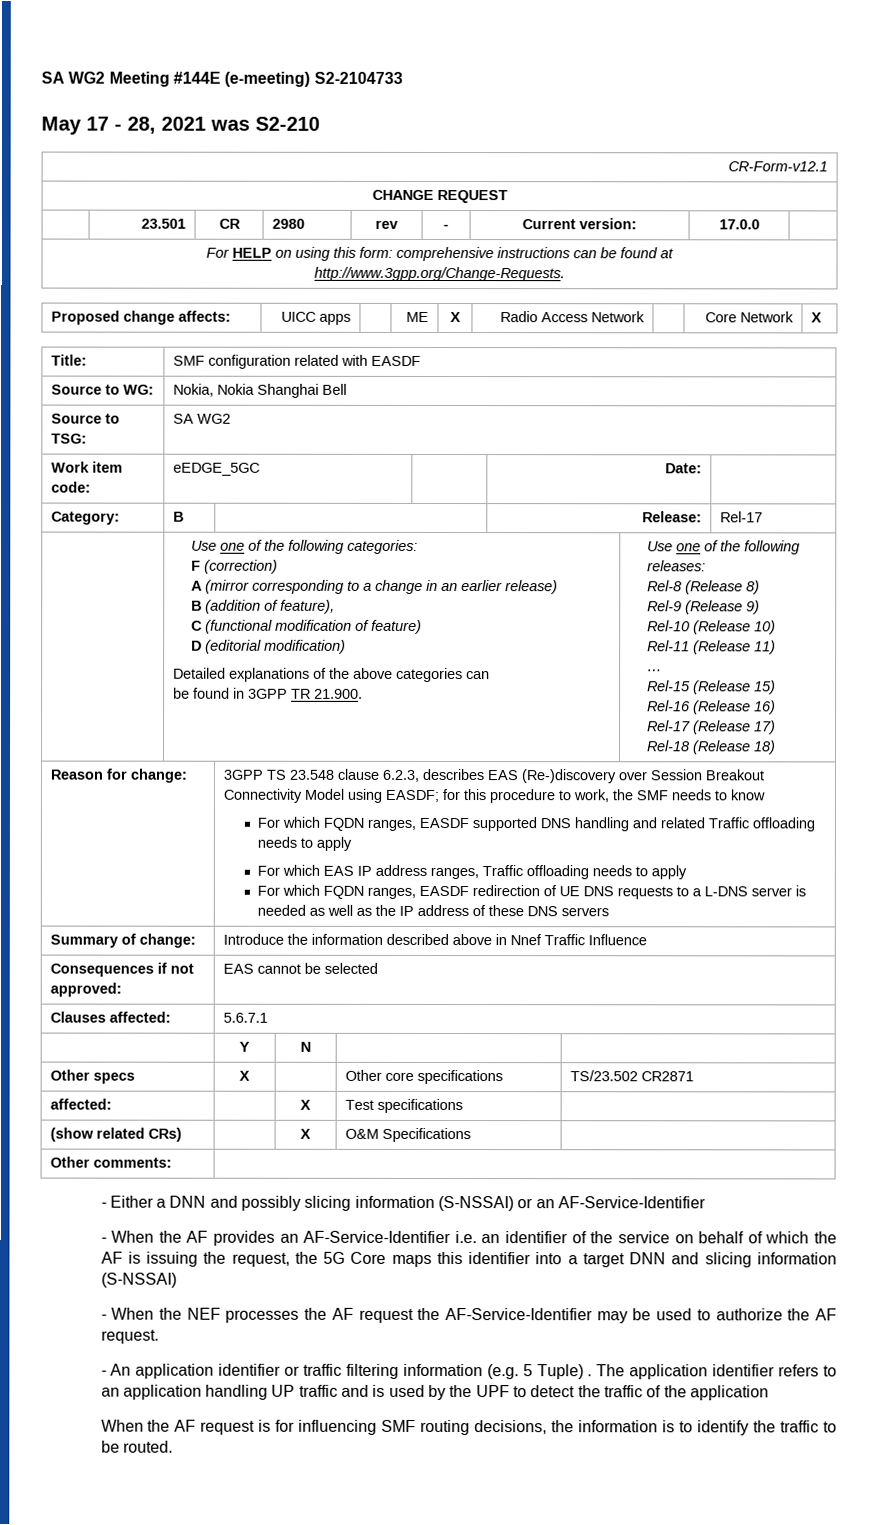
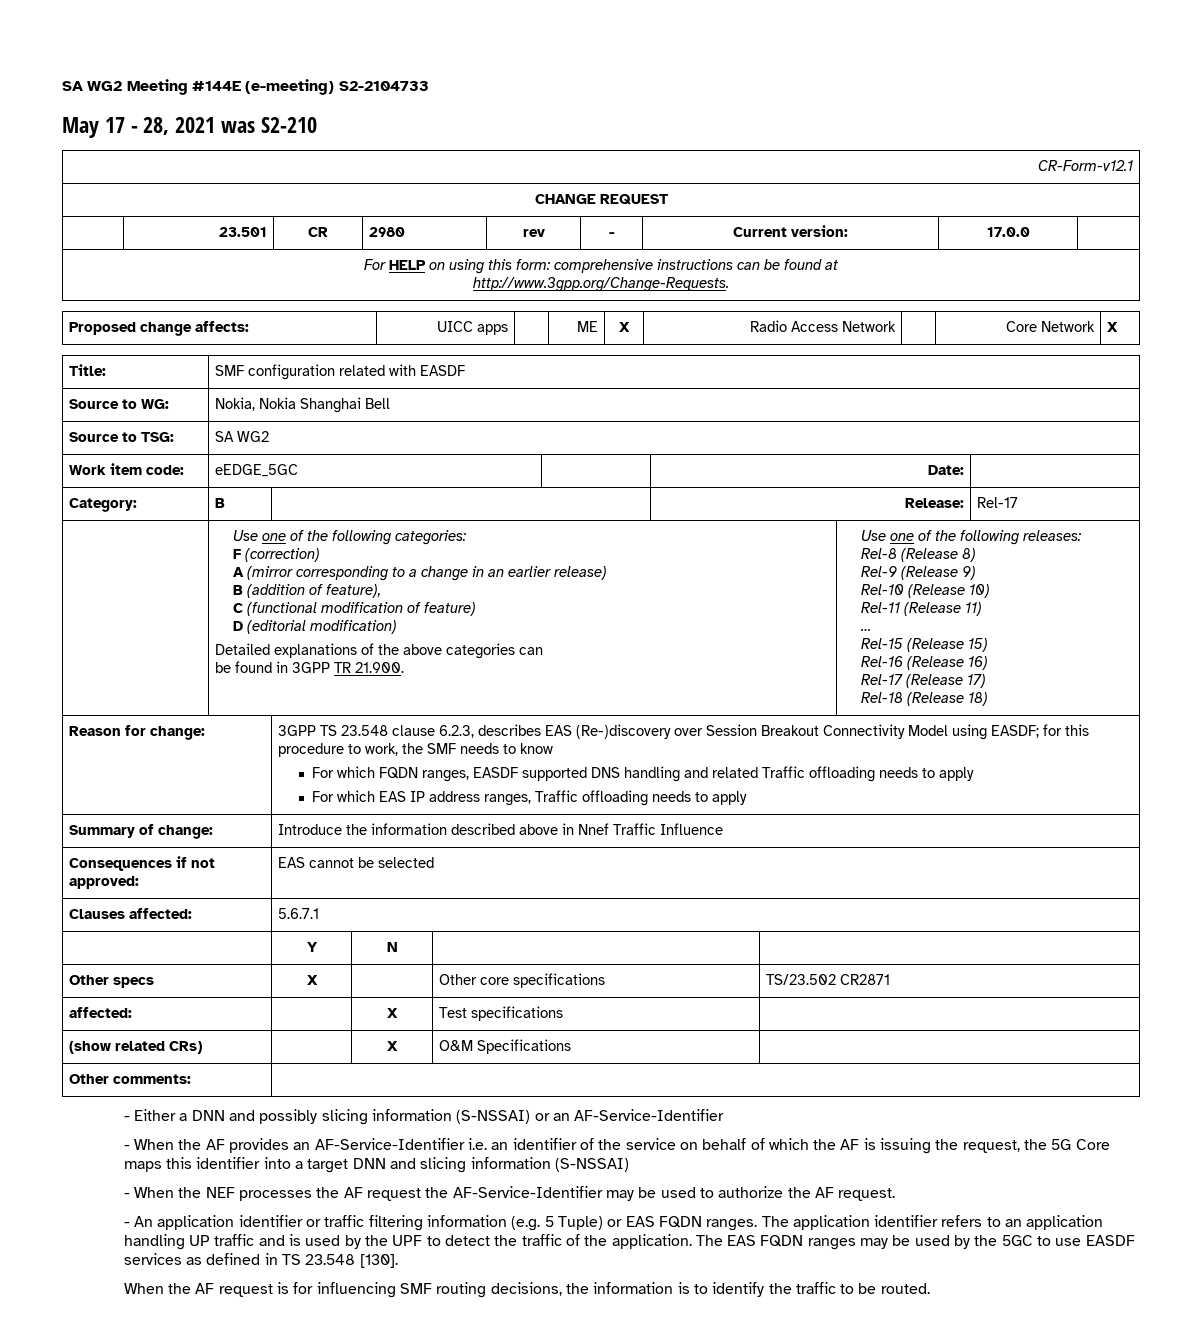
- For which FQDN ranges, EASDF redirection of UE DNS requests to a L-DNS server is needed as well as the IP address of these DNS servers
- - An application identifier or traffic filtering information (e.g. 5 Tuple) .
+ - An application identifier or traffic filtering information (e.g. 5 Tuple) or EAS FQDN ranges.
- The application identifier refers to an application handling UP traffic and is used by the UPF to detect the traffic of the application
+ The application identifier refers to an application handling UP traffic and is used by the UPF to detect the traffic of the application. The EAS FQDN ranges may be used by the 5GC to use EASDF services as defined in TS 23.548 [130].

